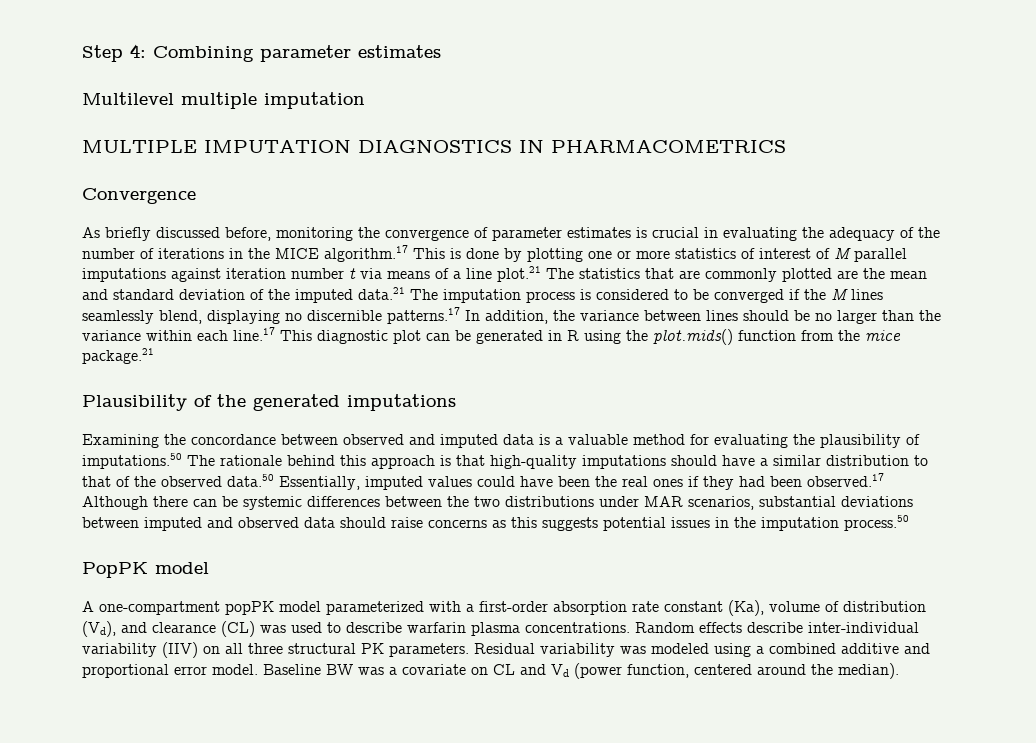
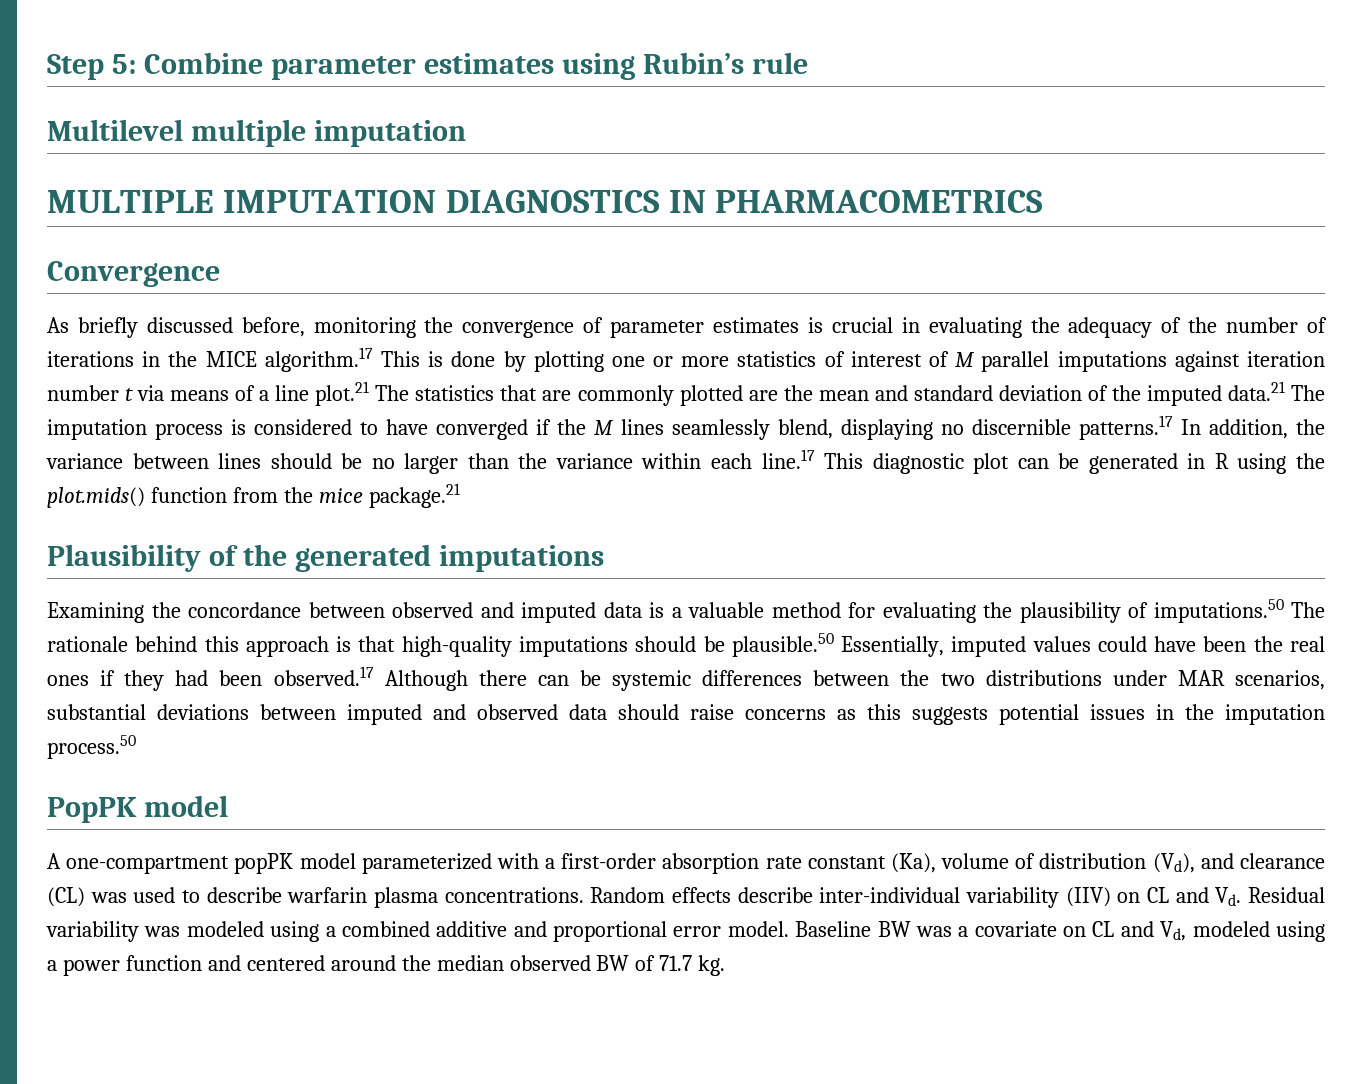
- Step 4: Combining parameter estimates
+ Step 5: Combine parameter estimates using Rubin’s rule
- As briefly discussed before, monitoring the convergence of parameter estimates is crucial in evaluating the adequacy of the number of iterations in the MICE algorithm.17 This is done by plotting one or more statistics of interest of M parallel imputations against iteration number t via means of a line plot.21 The statistics that are commonly plotted are the mean and standard deviation of the imputed data.21 The imputation process is considered to be converged if the M lines seamlessly blend, displaying no discernible patterns.17 In addition, the variance between lines should be no larger than the variance within each line.17 This diagnostic plot can be generated in R using the plot.mids() function from the mice package.21
+ As briefly discussed before, monitoring the convergence of parameter estimates is crucial in evaluating the adequacy of the number of iterations in the MICE algorithm.17 This is done by plotting one or more statistics of interest of M parallel imputations against iteration number t via means of a line plot.21 The statistics that are commonly plotted are the mean and standard deviation of the imputed data.21 The imputation process is considered to have converged if the M lines seamlessly blend, displaying no discernible patterns.17 In addition, the variance between lines should be no larger than the variance within each line.17 This diagnostic plot can be generated in R using the plot.mids() function from the mice package.21
- Examining the concordance between observed and imputed data is a valuable method for evaluating the plausibility of imputations.50 The rationale behind this approach is that high-quality imputations should have a similar distribution to that of the observed data.50 Essentially, imputed values could have been the real ones if they had been observed.17 Although there can be systemic differences between the two distributions under MAR scenarios, substantial deviations between imputed and observed data should raise concerns as this suggests potential issues in the imputation process.50
+ Examining the concordance between observed and imputed data is a valuable method for evaluating the plausibility of imputations.50 The rationale behind this approach is that high-quality imputations should be plausible.50 Essentially, imputed values could have been the real ones if they had been observed.17 Although there can be systemic differences between the two distributions under MAR scenarios, substantial deviations between imputed and observed data should raise concerns as this suggests potential issues in the imputation process.50
- Random effects describe inter-individual variability (IIV) on all three structural PK parameters. Residual variability was modeled using a combined additive and proportional error model.
+ Random effects describe inter-individual variability (IIV) on CL and Vd. Residual variability was modeled using a combined additive and proportional error model.
- Baseline BW was a covariate on CL and Vd (power function, centered around the median).
+ Baseline BW was a covariate on CL and Vd, modeled using a power function and centered around the median observed BW of 71.7 kg.

